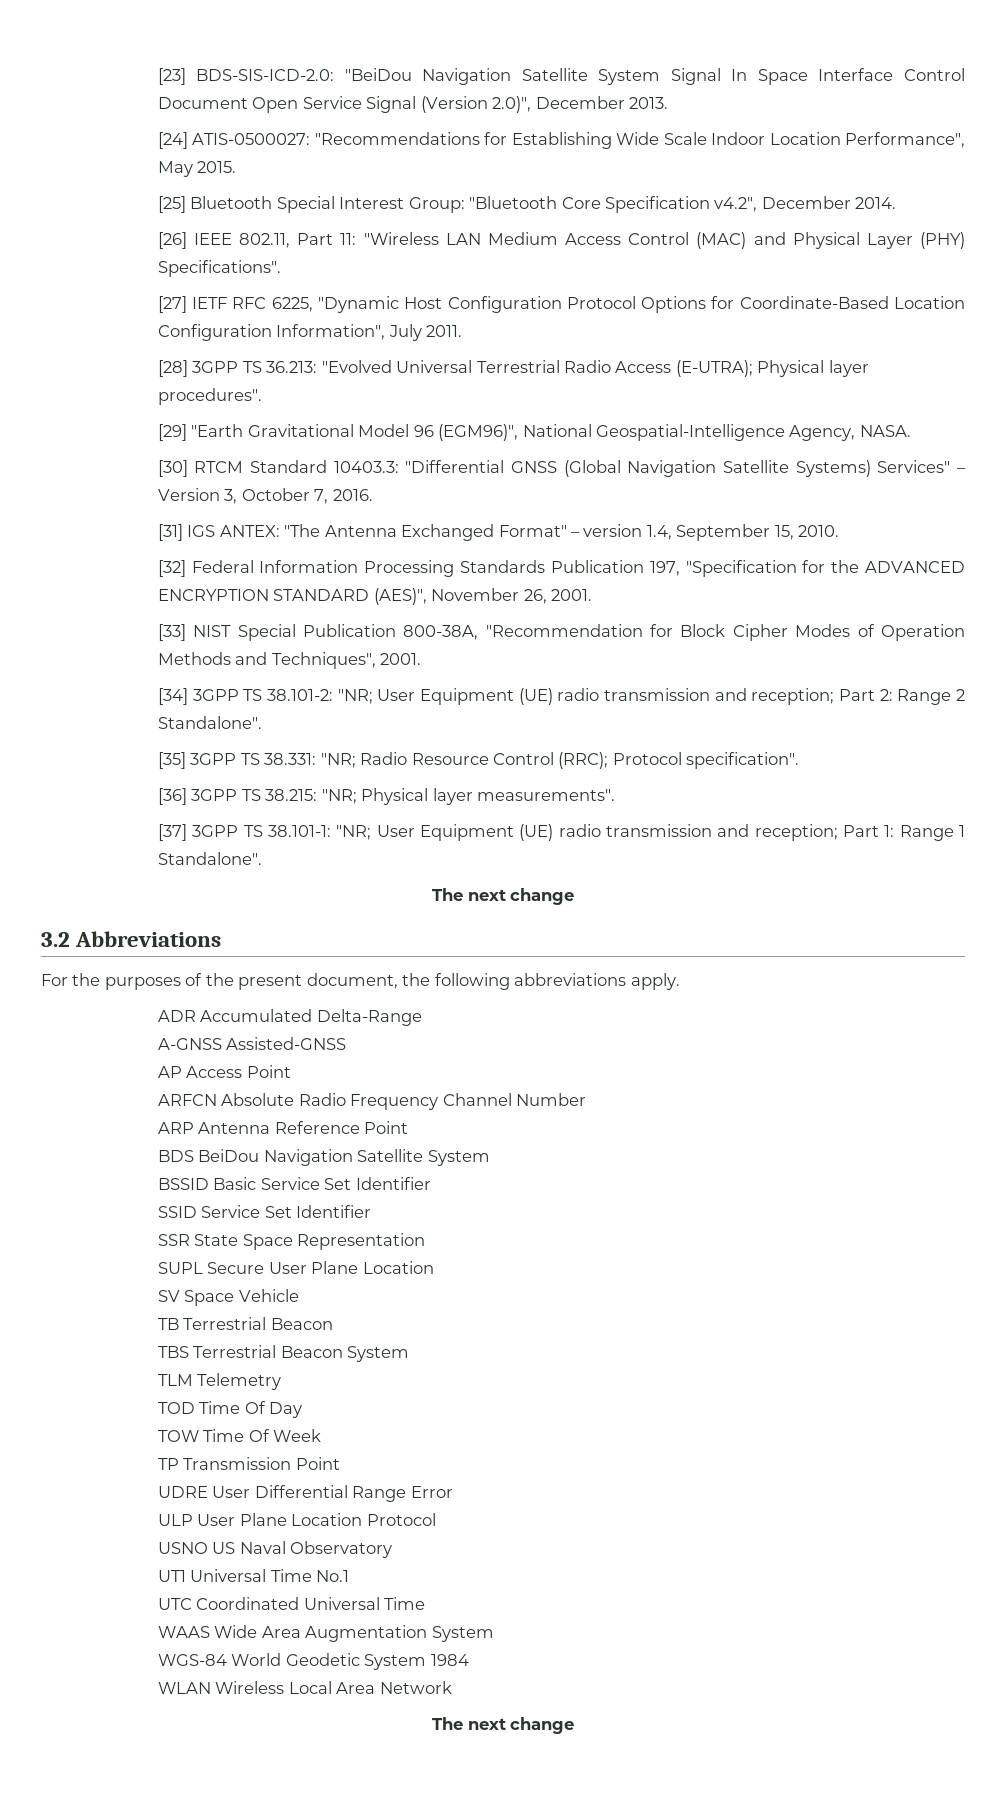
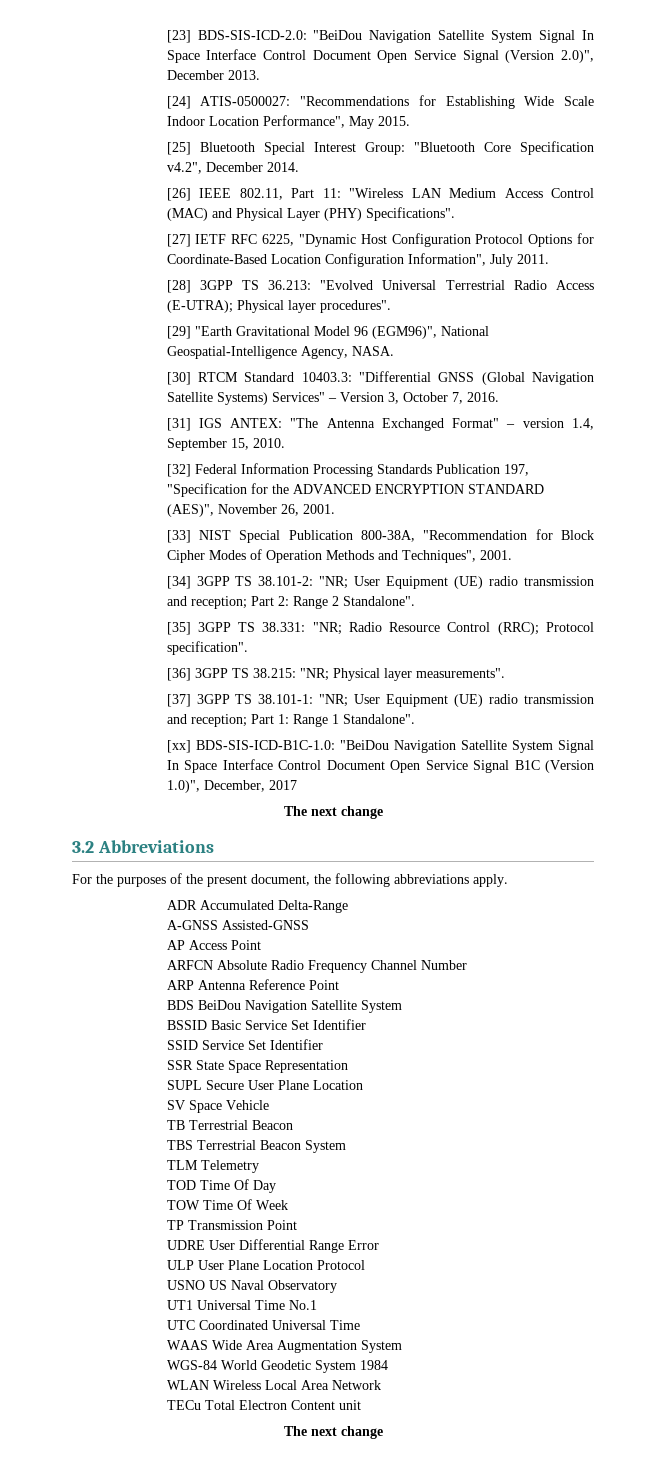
+ [xx] BDS-SIS-ICD-B1C-1.0: "BeiDou Navigation Satellite System Signal In Space Interface Control Document Open Service Signal B1C (Version 1.0)", December, 2017
+ TECu Total Electron Content unit

